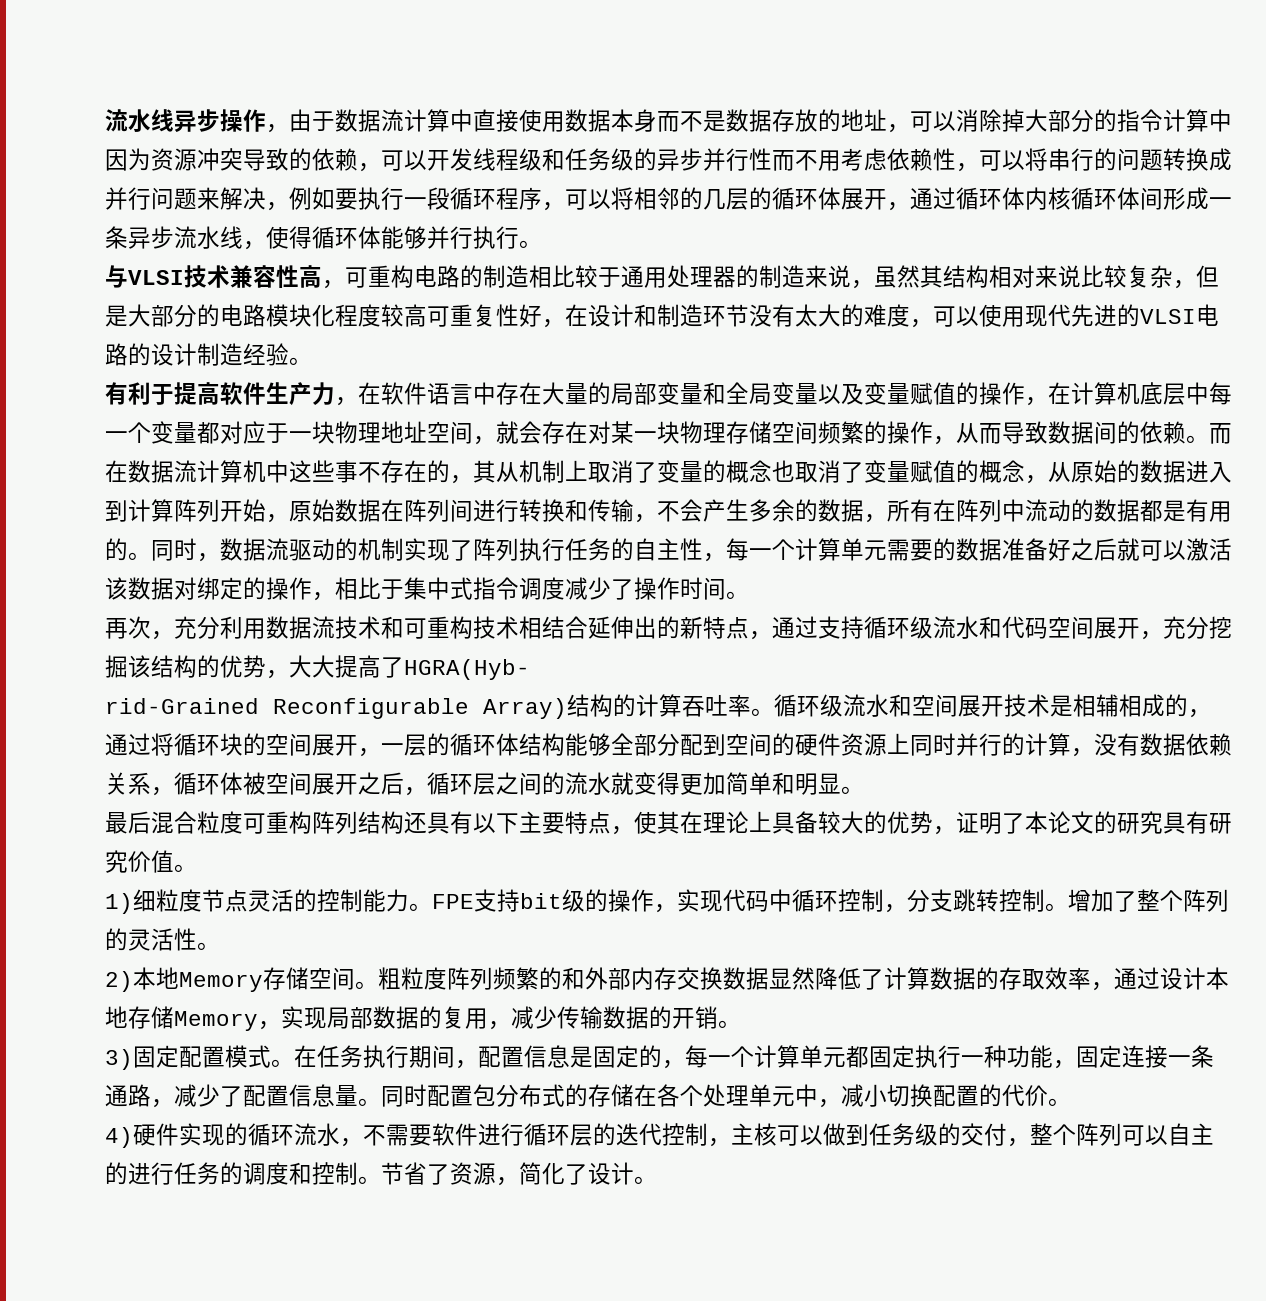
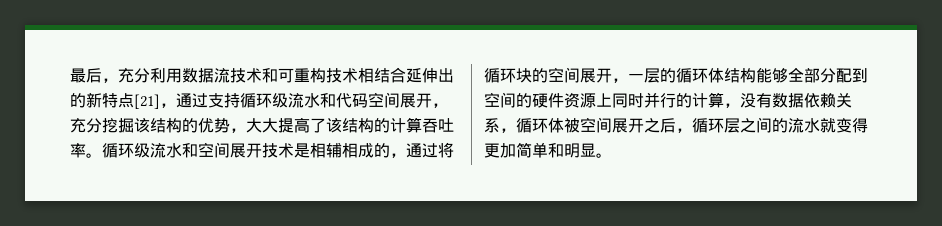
- 流水线异步操作，由于数据流计算中直接使用数据本身而不是数据存放的地址，可以消除掉大部分的指令计算中因为资源冲突导致的依赖，可以开发线程级和任务级的异步并行性而不用考虑依赖性，可以将串行的问题转换成并行问题来解决，例如要执行一段循环程序，可以将相邻的几层的循环体展开，通过循环体内核循环体间形成一条异步流水线，使得循环体能够并行执行。
- 与VLSI技术兼容性高，可重构电路的制造相比较于通用处理器的制造来说，虽然其结构相对来说比较复杂，但是大部分的电路模块化程度较高可重复性好，在设计和制造环节没有太大的难度，可以使用现代先进的VLSI电路的设计制造经验。
- 有利于提高软件生产力，在软件语言中存在大量的局部变量和全局变量以及变量赋值的操作，在计算机底层中每一个变量都对应于一块物理地址空间，就会存在对某一块物理存储空间频繁的操作，从而导致数据间的依赖。而在数据流计算机中这些事不存在的，其从机制上取消了变量的概念也取消了变量赋值的概念，从原始的数据进入到计算阵列开始，原始数据在阵列间进行转换和传输，不会产生多余的数据，所有在阵列中流动的数据都是有用的。同时，数据流驱动的机制实现了阵列执行任务的自主性，每一个计算单元需要的数据准备好之后就可以激活该数据对绑定的操作，相比于集中式指令调度减少了操作时间。
- 再次，充分利用数据流技术和可重构技术相结合延伸出的新特点，通过支持循环级流水和代码空间展开，充分挖掘该结构的优势，大大提高了HGRA(Hyb-
- rid-Grained Reconfigurable Array)结构的计算吞吐率。
+ 最后，充分利用数据流技术和可重构技术相结合延伸出的新特点[21]，通过支持循环级流水和代码空间展开，充分挖掘该结构的优势，大大提高了该结构的计算吞吐率。
- 最后混合粒度可重构阵列结构还具有以下主要特点，使其在理论上具备较大的优势，证明了本论文的研究具有研究价值。
- 1)细粒度节点灵活的控制能力。FPE支持bit级的操作，实现代码中循环控制，分支跳转控制。增加了整个阵列的灵活性。
- 2)本地Memory存储空间。粗粒度阵列频繁的和外部内存交换数据显然降低了计算数据的存取效率，通过设计本地存储Memory，实现局部数据的复用，减少传输数据的开销。
- 3)固定配置模式。在任务执行期间，配置信息是固定的，每一个计算单元都固定执行一种功能，固定连接一条通路，减少了配置信息量。同时配置包分布式的存储在各个处理单元中，减小切换配置的代价。
- 4)硬件实现的循环流水，不需要软件进行循环层的迭代控制，主核可以做到任务级的交付，整个阵列可以自主的进行任务的调度和控制。节省了资源，简化了设计。

